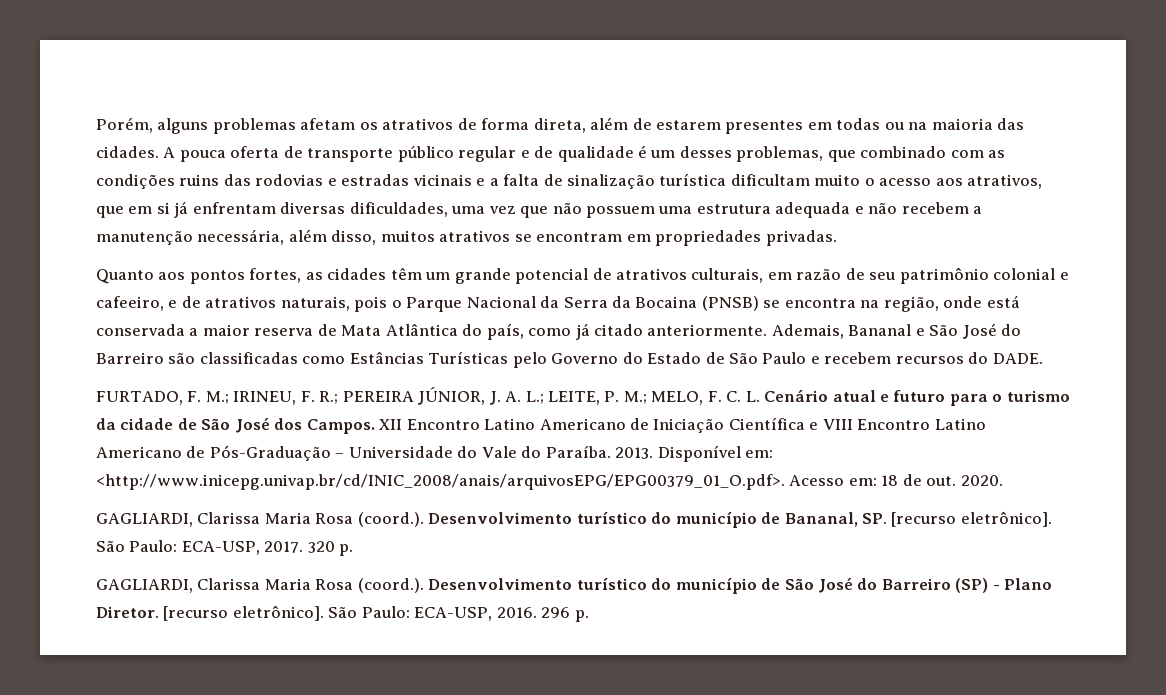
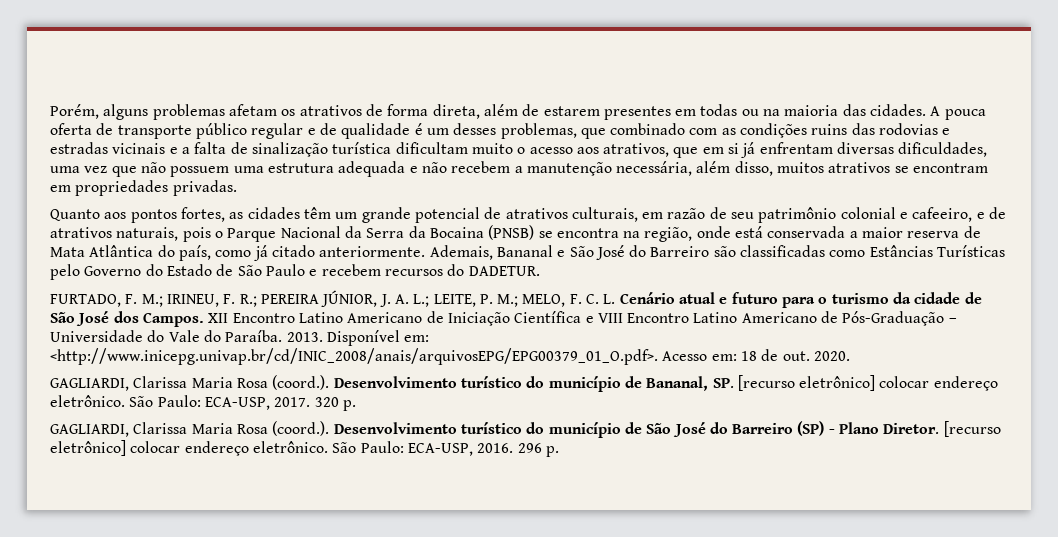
- Ademais, Bananal e São José do Barreiro são classificadas como Estâncias Turísticas pelo Governo do Estado de São Paulo e recebem recursos do DADE.
+ Ademais, Bananal e São José do Barreiro são classificadas como Estâncias Turísticas pelo Governo do Estado de São Paulo e recebem recursos do DADETUR.
- GAGLIARDI, Clarissa Maria Rosa (coord.). Desenvolvimento turístico do município de Bananal, SP. [recurso eletrônico].
+ GAGLIARDI, Clarissa Maria Rosa (coord.). Desenvolvimento turístico do município de Bananal, SP. [recurso eletrônico] colocar endereço eletrônico.
- GAGLIARDI, Clarissa Maria Rosa (coord.). Desenvolvimento turístico do município de São José do Barreiro (SP) - Plano Diretor. [recurso eletrônico].
+ GAGLIARDI, Clarissa Maria Rosa (coord.). Desenvolvimento turístico do município de São José do Barreiro (SP) - Plano Diretor. [recurso eletrônico] colocar endereço eletrônico.

